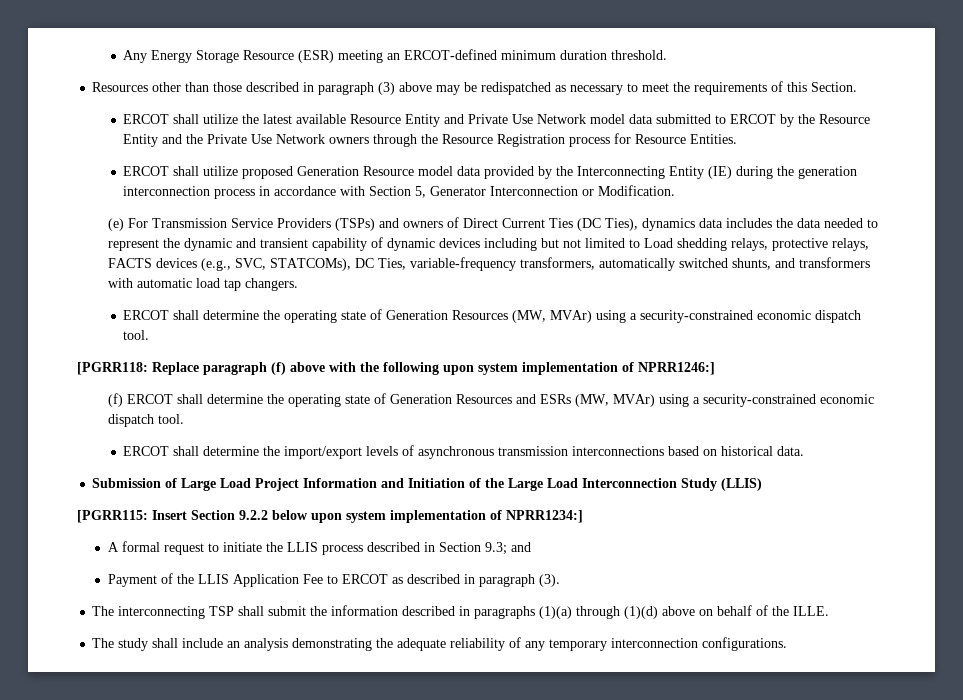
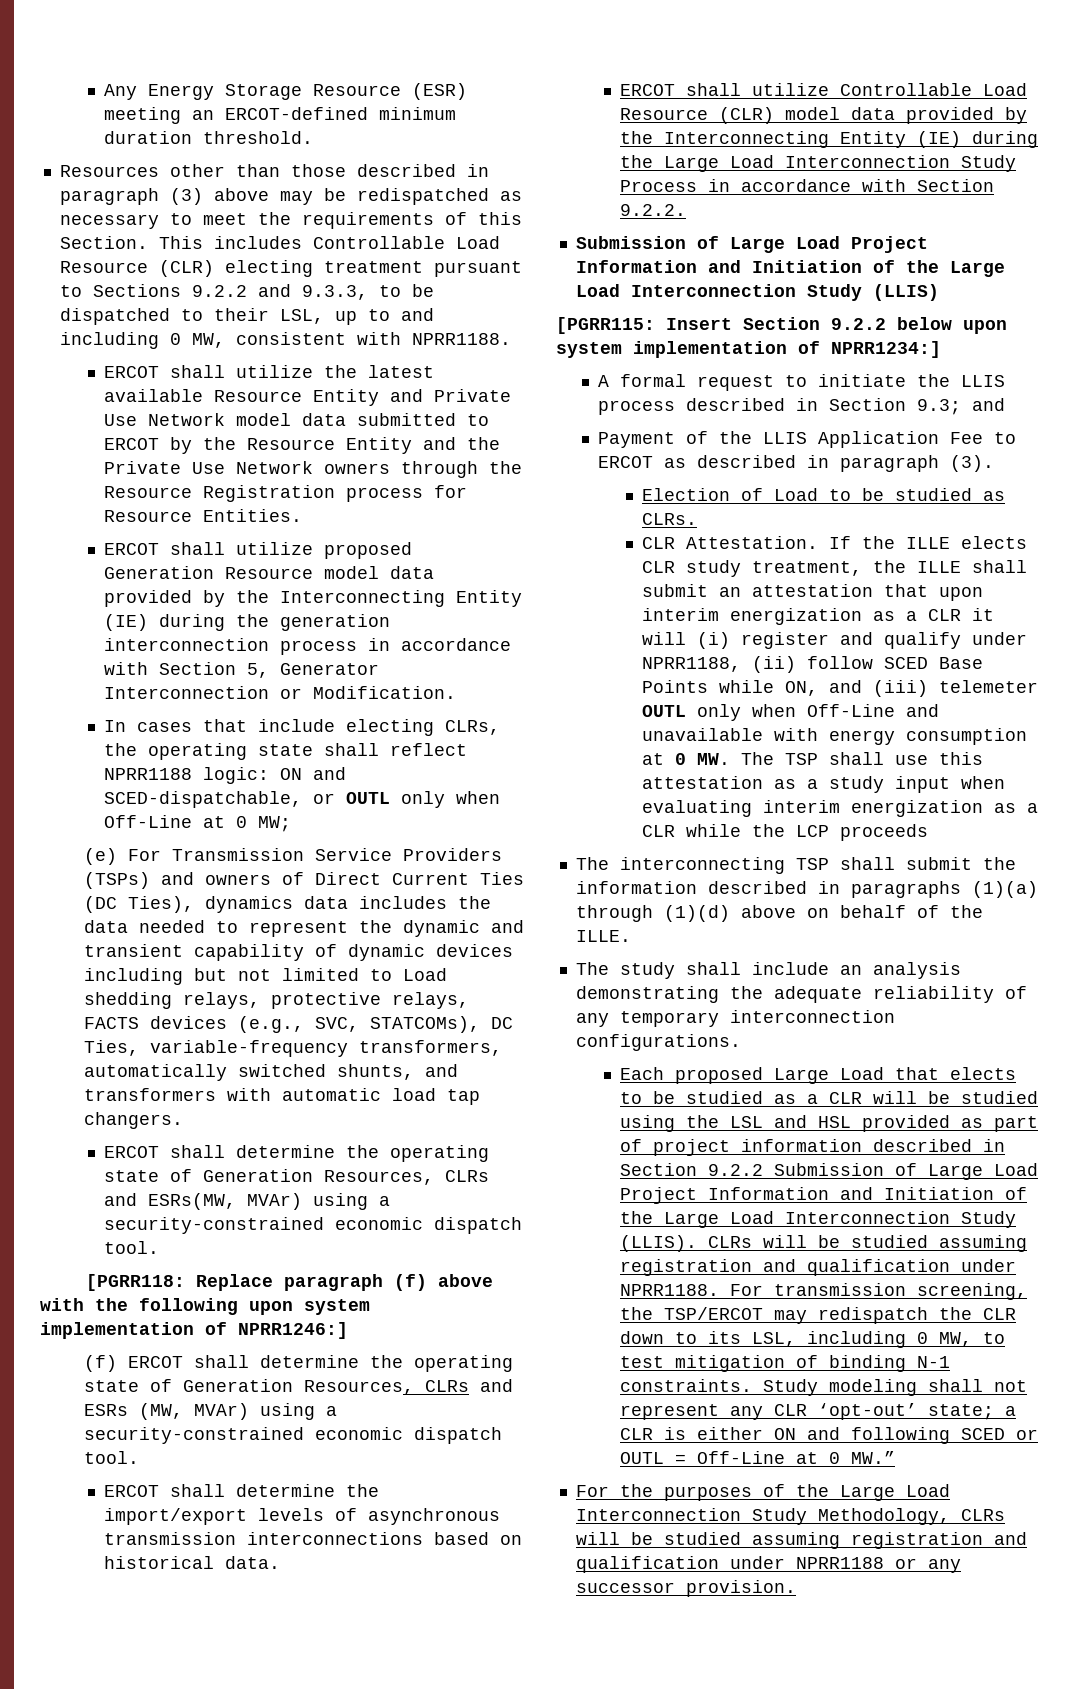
+ This includes Controllable Load Resource (CLR) electing treatment pursuant to Sections 9.2.2 and 9.3.3, to be dispatched to their LSL, up to and including 0 MW, consistent with NPRR1188.
+ In cases that include electing CLRs, the operating state shall reflect NPRR1188 logic: ON and SCED-dispatchable, or OUTL only when Off-Line at 0 MW;
- ERCOT shall determine the operating state of Generation Resources (MW, MVAr) using a security-constrained economic dispatch tool.
+ ERCOT shall determine the operating state of Generation Resources, CLRs and ESRs(MW, MVAr) using a security-constrained economic dispatch tool.
- (f) ERCOT shall determine the operating state of Generation Resources and ESRs (MW, MVAr) using a security-constrained economic dispatch tool.
+ (f) ERCOT shall determine the operating state of Generation Resources, CLRs and ESRs (MW, MVAr) using a security-constrained economic dispatch tool.
+ ERCOT shall utilize Controllable Load Resource (CLR) model data provided by the Interconnecting Entity (IE) during the Large Load Interconnection Study Process in accordance with Section 9.2.2.
+ Election of Load to be studied as CLRs.
+ CLR Attestation. If the ILLE elects CLR study treatment, the ILLE shall submit an attestation that upon interim energization as a CLR it will (i) register and qualify under NPRR1188, (ii) follow SCED Base Points while ON, and (iii) telemeter OUTL only when Off-Line and unavailable with energy consumption at 0 MW. The TSP shall use this attestation as a study input when evaluating interim energization as a CLR while the LCP proceeds
+ Each proposed Large Load that elects to be studied as a CLR will be studied using the LSL and HSL provided as part of project information described in Section 9.2.2 Submission of Large Load Project Information and Initiation of the Large Load Interconnection Study (LLIS). CLRs will be studied assuming registration and qualification under NPRR1188. For transmission screening, the TSP/ERCOT may redispatch the CLR down to its LSL, including 0 MW, to test mitigation of binding N-1 constraints. Study modeling shall not represent any CLR ‘opt-out’ state; a CLR is either ON and following SCED or OUTL = Off-Line at 0 MW.”
+ For the purposes of the Large Load Interconnection Study Methodology, CLRs will be studied assuming registration and qualification under NPRR1188 or any successor provision.

